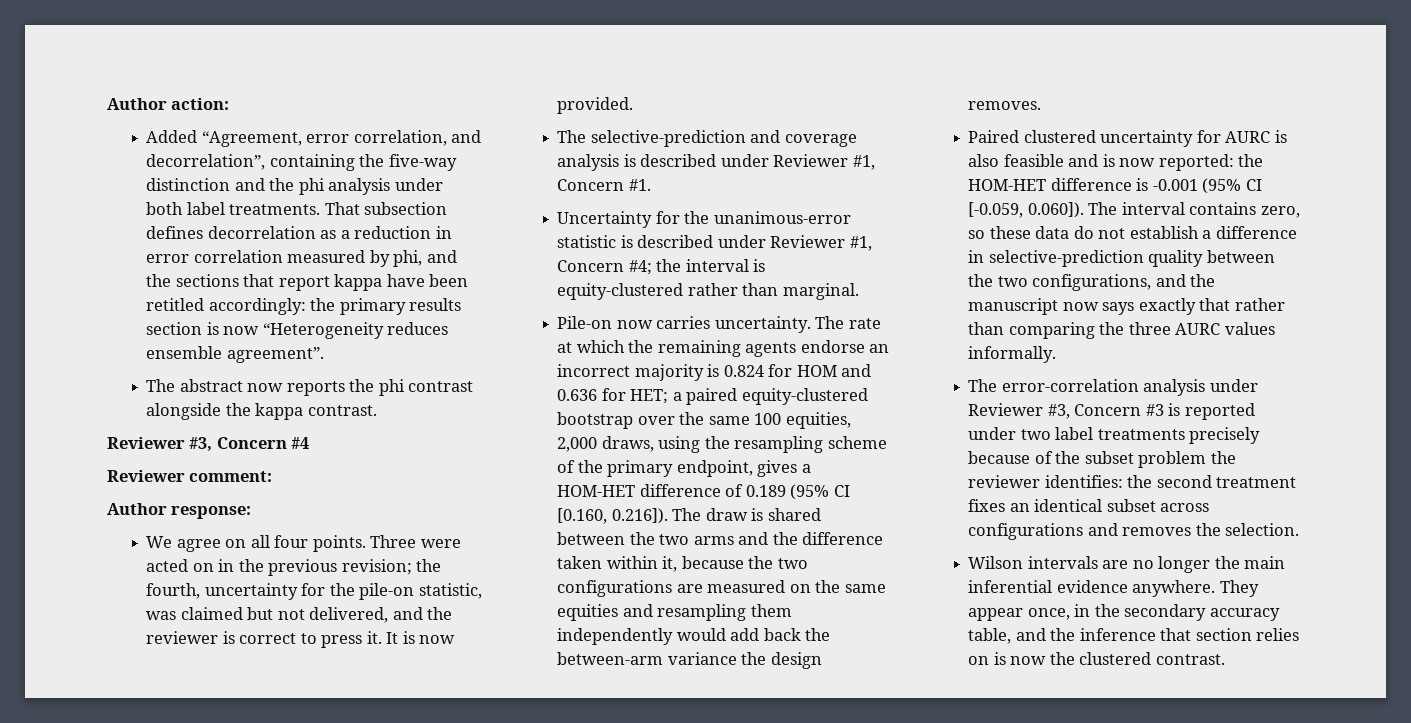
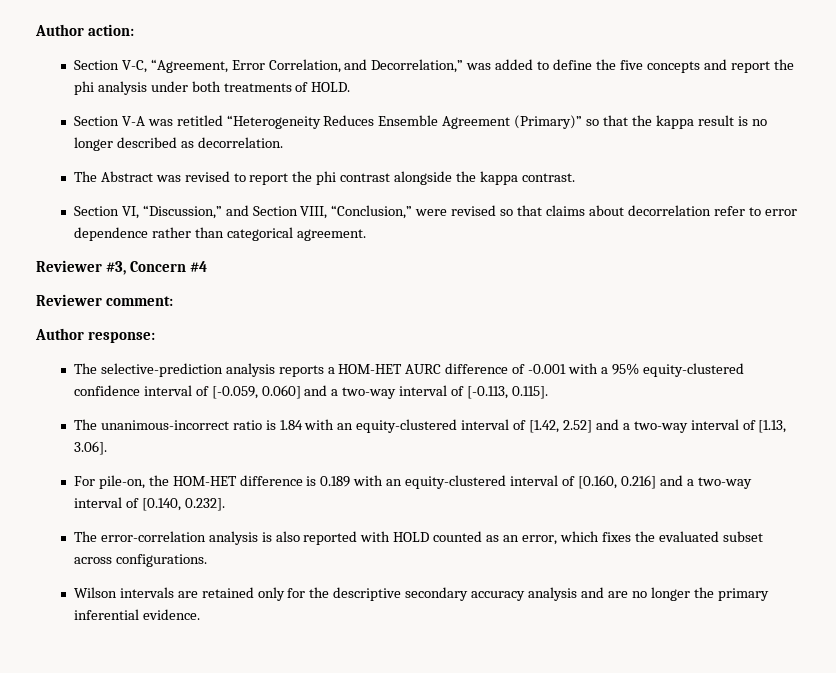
- Added “Agreement, error correlation, and decorrelation”, containing the five-way distinction and the phi analysis under both label treatments. That subsection defines decorrelation as a reduction in error correlation measured by phi, and the sections that report kappa have been retitled accordingly: the primary results section is now “Heterogeneity reduces ensemble agreement”.
- The abstract now reports the phi contrast alongside the kappa contrast.
+ Section V-C, “Agreement, Error Correlation, and Decorrelation,” was added to define the five concepts and report the phi analysis under both treatments of HOLD.
+ Section V-A was retitled “Heterogeneity Reduces Ensemble Agreement (Primary)” so that the kappa result is no longer described as decorrelation.
+ The Abstract was revised to report the phi contrast alongside the kappa contrast.
+ Section VI, “Discussion,” and Section VIII, “Conclusion,” were revised so that claims about decorrelation refer to error dependence rather than categorical agreement.
- We agree on all four points. Three were acted on in the previous revision; the fourth, uncertainty for the pile-on statistic, was claimed but not delivered, and the reviewer is correct to press it. It is now provided.
- The selective-prediction and coverage analysis is described under Reviewer #1, Concern #1.
- Uncertainty for the unanimous-error statistic is described under Reviewer #1, Concern #4; the interval is equity-clustered rather than marginal.
- Pile-on now carries uncertainty. The rate at which the remaining agents endorse an incorrect majority is 0.824 for HOM and 0.636 for HET; a paired equity-clustered bootstrap over the same 100 equities, 2,000 draws, using the resampling scheme of the primary endpoint, gives a HOM-HET difference of 0.189 (95% CI [0.160, 0.216]). The draw is shared between the two arms and the difference taken within it, because the two configurations are measured on the same equities and resampling them independently would add back the between-arm variance the design removes.
- Paired clustered uncertainty for AURC is also feasible and is now reported: the HOM-HET difference is -0.001 (95% CI [-0.059, 0.060]). The interval contains zero, so these data do not establish a difference in selective-prediction quality between the two configurations, and the manuscript now says exactly that rather than comparing the three AURC values informally.
- The error-correlation analysis under Reviewer #3, Concern #3 is reported under two label treatments precisely because of the subset problem the reviewer identifies: the second treatment fixes an identical subset across configurations and removes the selection.
- Wilson intervals are no longer the main inferential evidence anywhere. They appear once, in the secondary accuracy table, and the inference that section relies on is now the clustered contrast.
+ The selective-prediction analysis reports a HOM-HET AURC difference of -0.001 with a 95% equity-clustered confidence interval of [-0.059, 0.060] and a two-way interval of [-0.113, 0.115].
+ The unanimous-incorrect ratio is 1.84 with an equity-clustered interval of [1.42, 2.52] and a two-way interval of [1.13, 3.06].
+ For pile-on, the HOM-HET difference is 0.189 with an equity-clustered interval of [0.160, 0.216] and a two-way interval of [0.140, 0.232].
+ The error-correlation analysis is also reported with HOLD counted as an error, which fixes the evaluated subset across configurations.
+ Wilson intervals are retained only for the descriptive secondary accuracy analysis and are no longer the primary inferential evidence.

